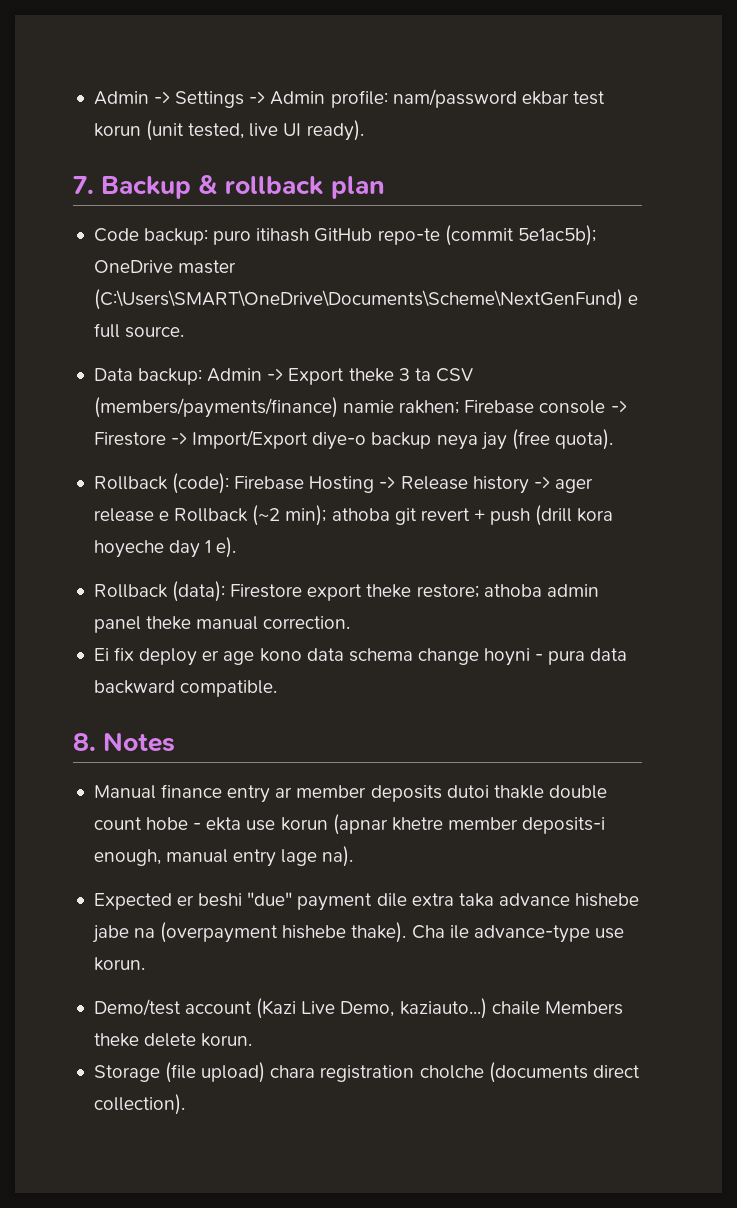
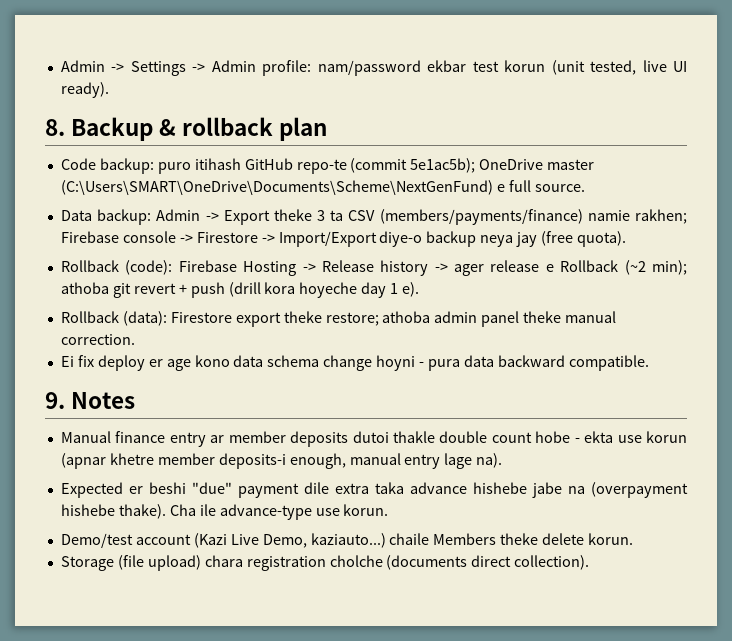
- 7. Backup & rollback plan
+ 8. Backup & rollback plan
- 8. Notes
+ 9. Notes

